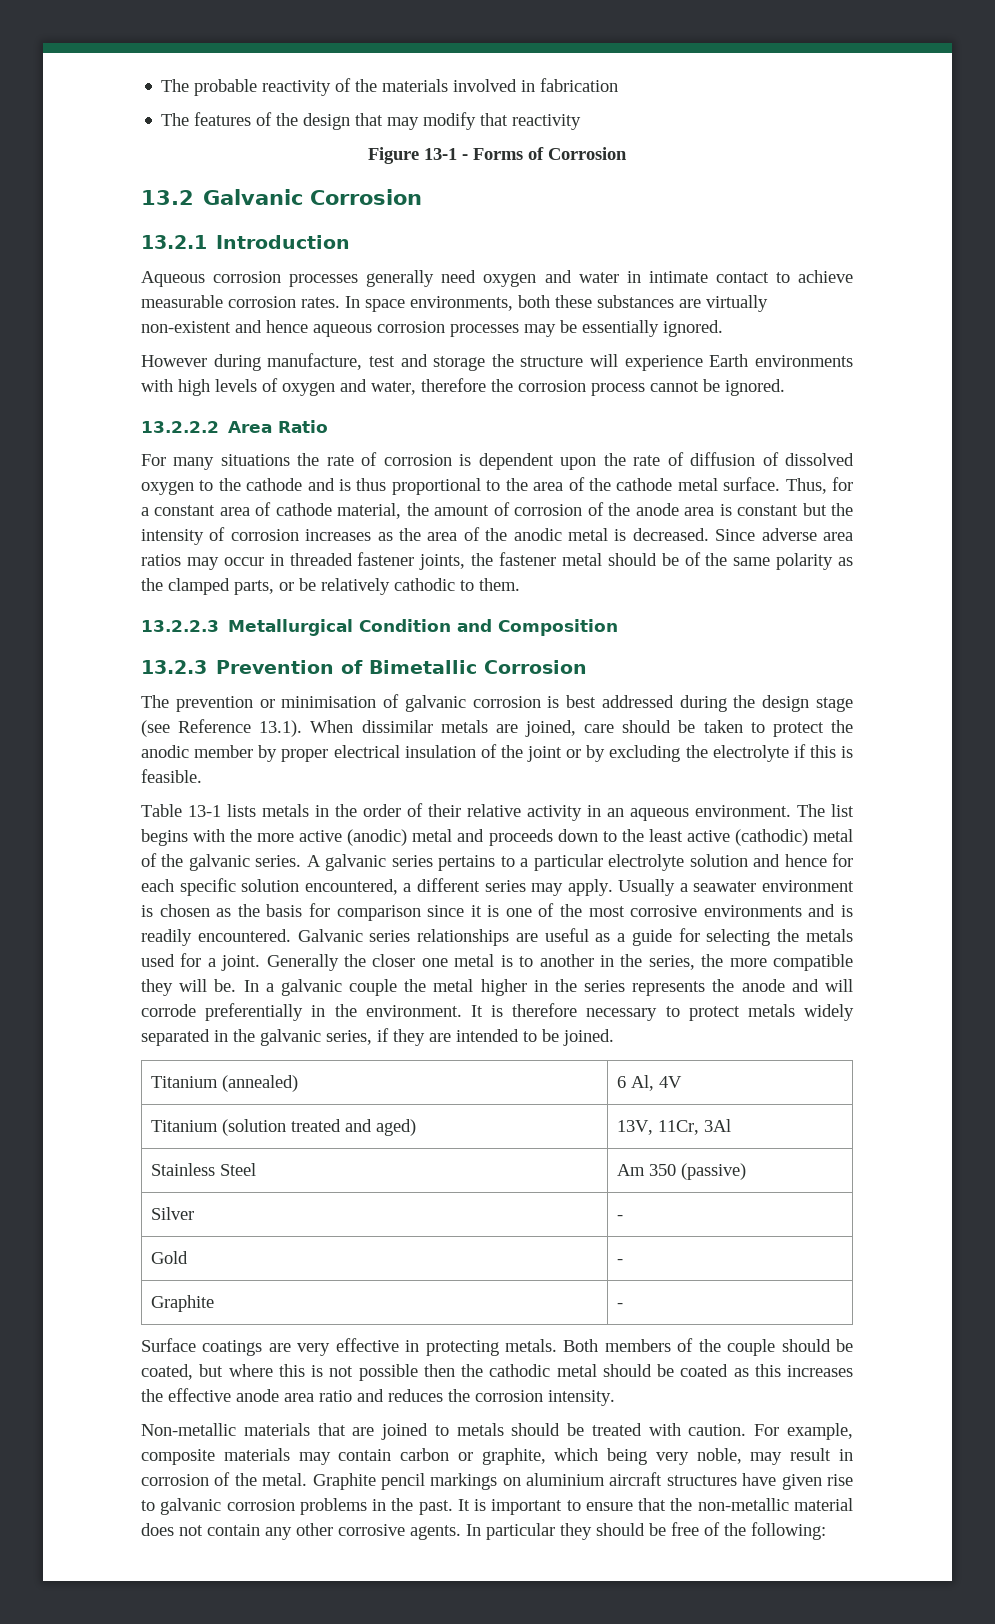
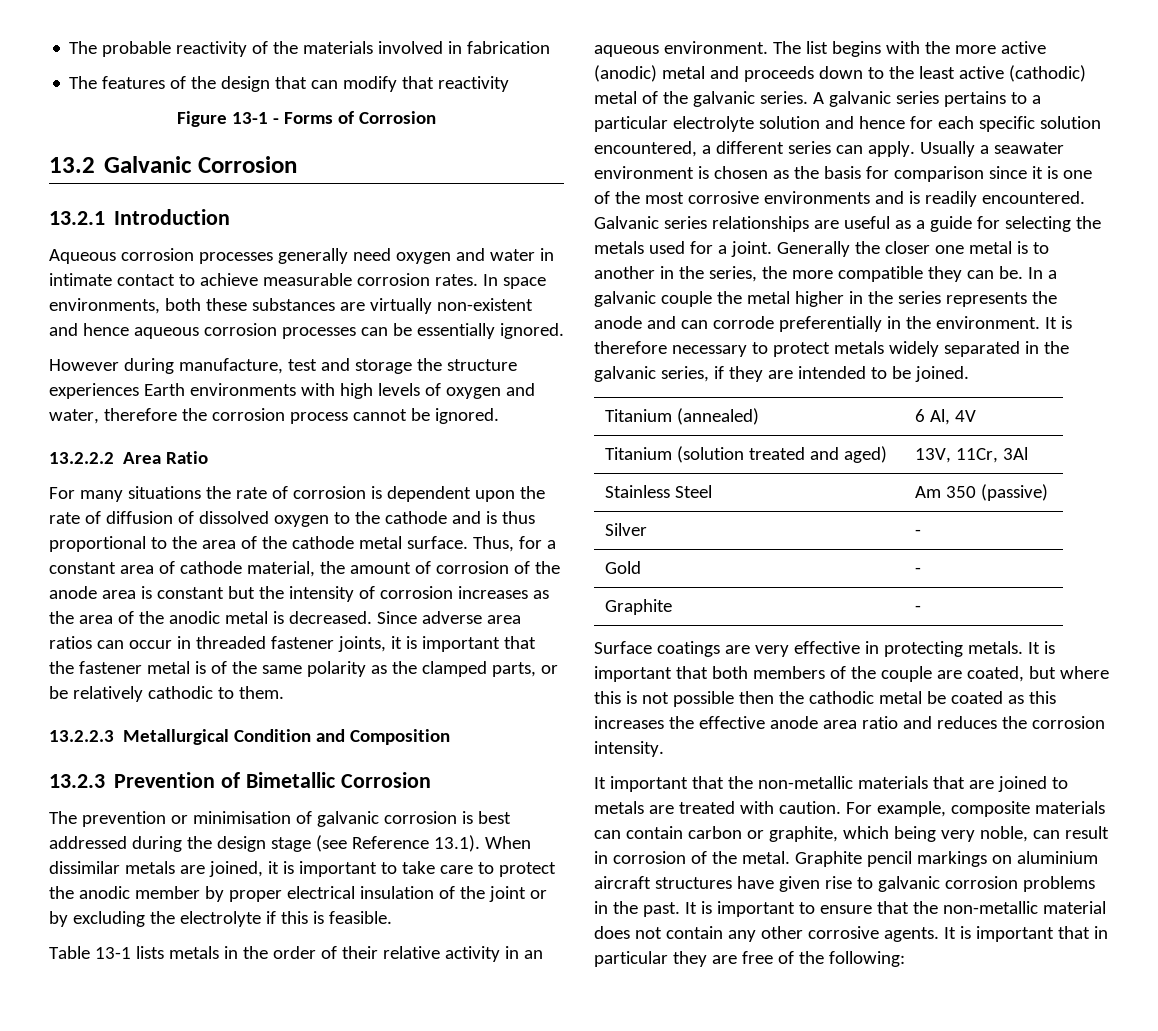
- The features of the design that may modify that reactivity
+ The features of the design that can modify that reactivity
- In space environments, both these substances are virtually non-existent and hence aqueous corrosion processes may be essentially ignored.
+ In space environments, both these substances are virtually non-existent and hence aqueous corrosion processes can be essentially ignored.
- However during manufacture, test and storage the structure will experience Earth environments with high levels of oxygen and water, therefore the corrosion process cannot be ignored.
+ However during manufacture, test and storage the structure experiences Earth environments with high levels of oxygen and water, therefore the corrosion process cannot be ignored.
- Since adverse area ratios may occur in threaded fastener joints, the fastener metal should be of the same polarity as the clamped parts, or be relatively cathodic to them.
+ Since adverse area ratios can occur in threaded fastener joints, it is important that the fastener metal is of the same polarity as the clamped parts, or be relatively cathodic to them.
- The prevention or minimisation of galvanic corrosion is best addressed during the design stage (see Reference 13.1). When dissimilar metals are joined, care should be taken to protect the anodic member by proper electrical insulation of the joint or by excluding the electrolyte if this is feasible.
+ The prevention or minimisation of galvanic corrosion is best addressed during the design stage (see Reference 13.1). When dissimilar metals are joined, it is important to take care to protect the anodic member by proper electrical insulation of the joint or by excluding the electrolyte if this is feasible.
- A galvanic series pertains to a particular electrolyte solution and hence for each specific solution encountered, a different series may apply.
+ A galvanic series pertains to a particular electrolyte solution and hence for each specific solution encountered, a different series can apply.
- Generally the closer one metal is to another in the series, the more compatible they will be.
+ Generally the closer one metal is to another in the series, the more compatible they can be.
- In a galvanic couple the metal higher in the series represents the anode and will corrode preferentially in the environment.
+ In a galvanic couple the metal higher in the series represents the anode and can corrode preferentially in the environment.
- Both members of the couple should be coated, but where this is not possible then the cathodic metal should be coated as this increases the effective anode area ratio and reduces the corrosion intensity.
+ It is important that both members of the couple are coated, but where this is not possible then the cathodic metal be coated as this increases the effective anode area ratio and reduces the corrosion intensity.
- Non-metallic materials that are joined to metals should be treated with caution.
+ It important that the non-metallic materials that are joined to metals are treated with caution.
- For example, composite materials may contain carbon or graphite, which being very noble, may result in corrosion of the metal.
+ For example, composite materials can contain carbon or graphite, which being very noble, can result in corrosion of the metal.
- In particular they should be free of the following:
+ It is important that in particular they are free of the following:

